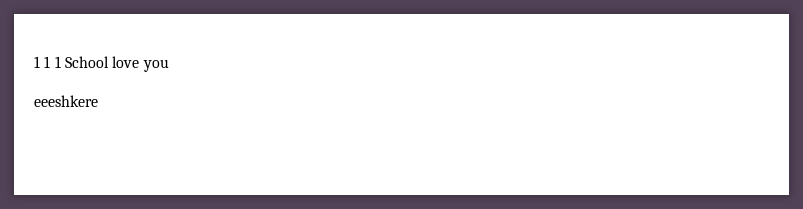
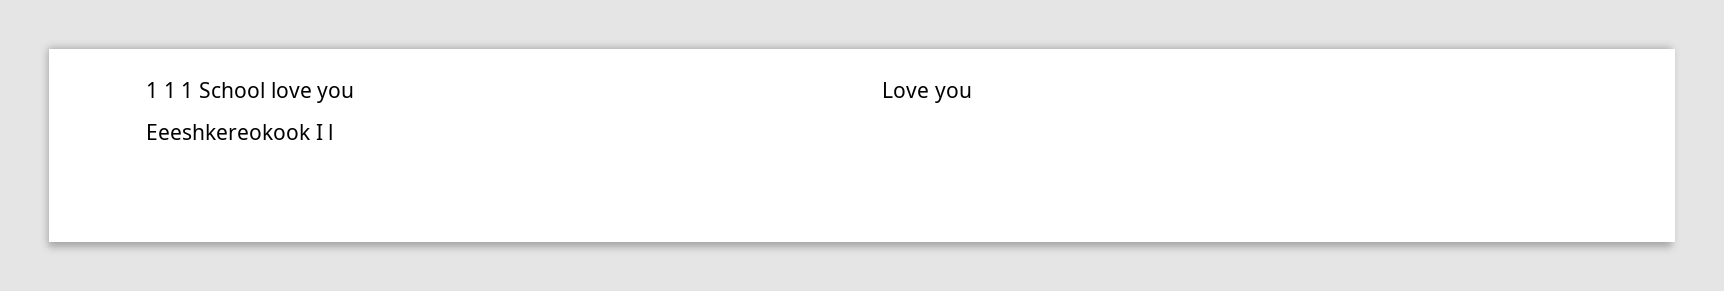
- eeeshkere
+ Eeeshkereokook I l
+ Love you

